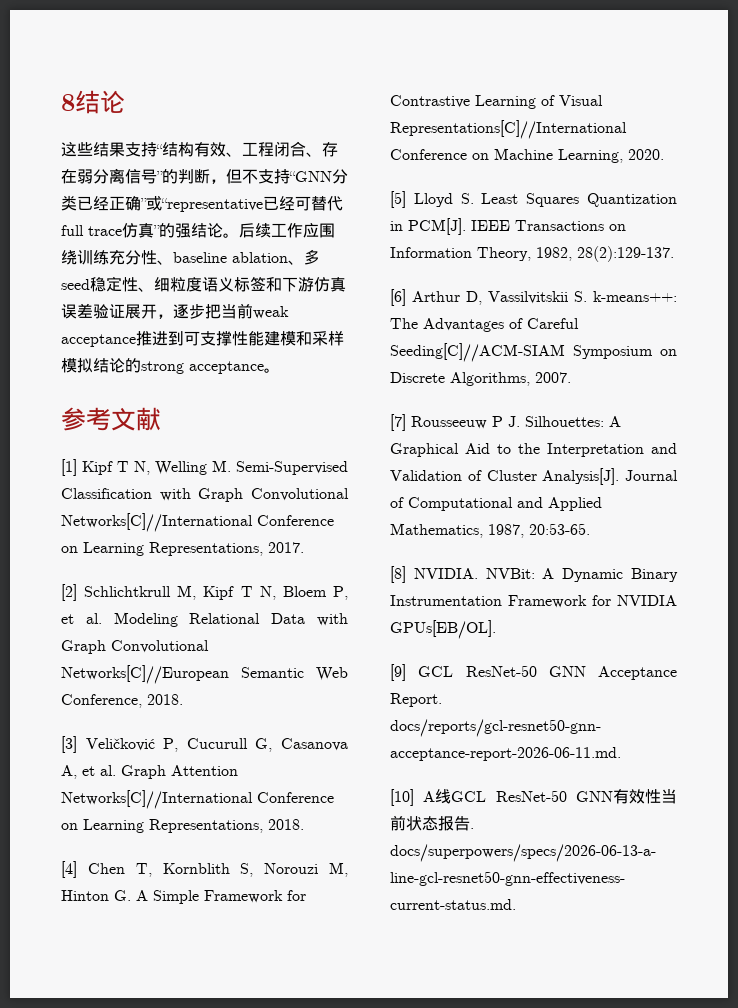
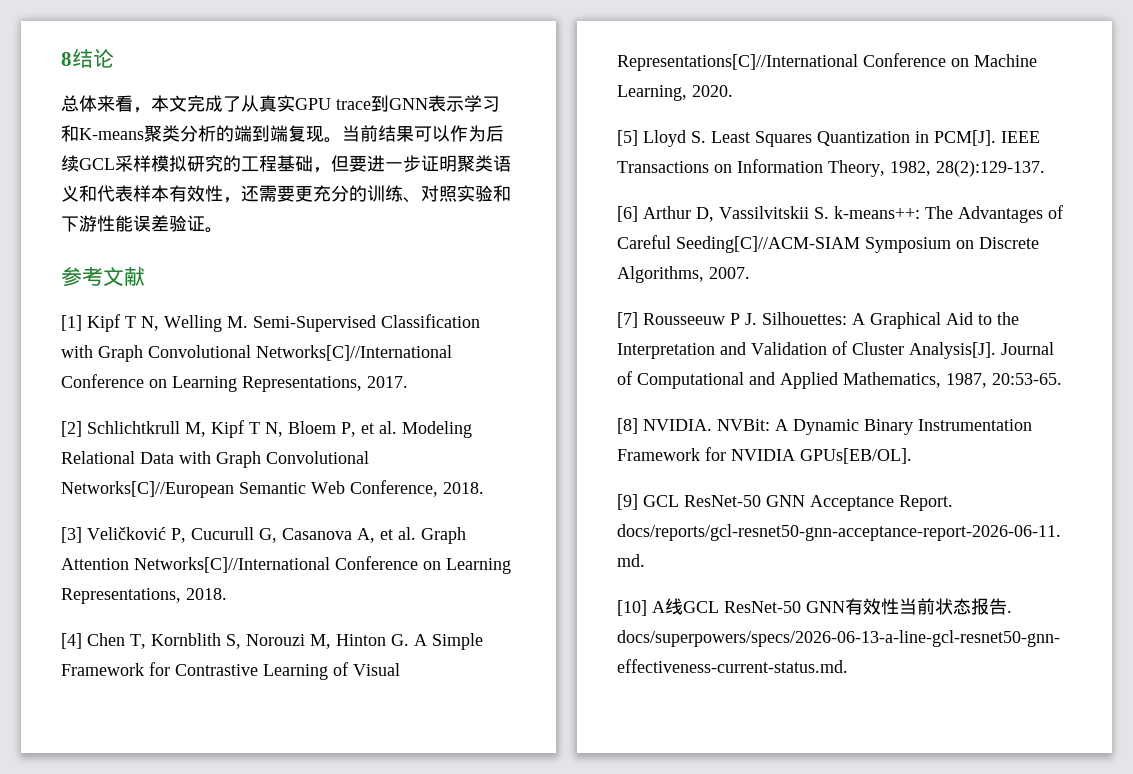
- 这些结果支持“结构有效、工程闭合、存在弱分离信号”的判断，但不支持“GNN分类已经正确”或“representative已经可替代full trace仿真”的强结论。后续工作应围绕训练充分性、baseline ablation、多seed稳定性、细粒度语义标签和下游仿真误差验证展开，逐步把当前weak acceptance推进到可支撑性能建模和采样模拟结论的strong acceptance。
+ 总体来看，本文完成了从真实GPU trace到GNN表示学习和K-means聚类分析的端到端复现。当前结果可以作为后续GCL采样模拟研究的工程基础，但要进一步证明聚类语义和代表样本有效性，还需要更充分的训练、对照实验和下游性能误差验证。

